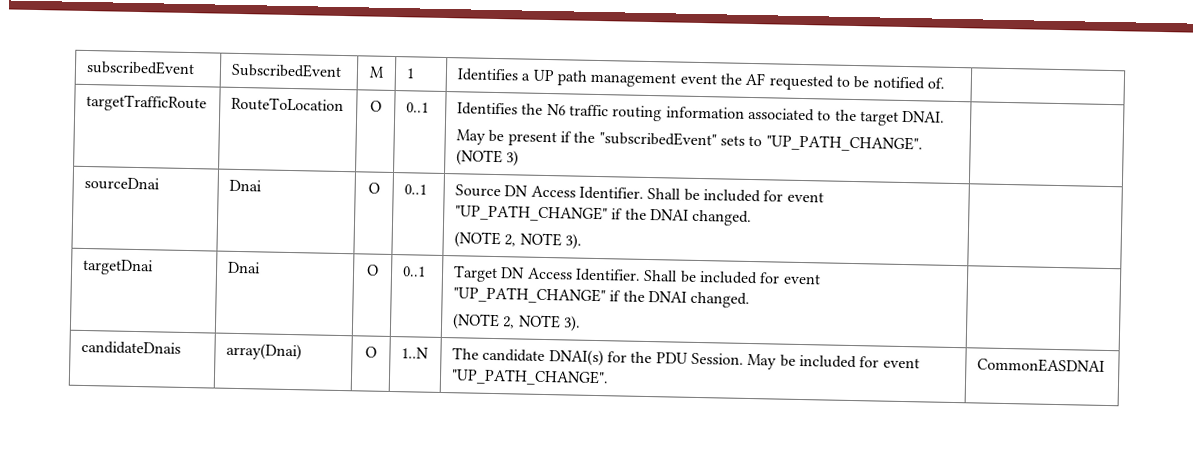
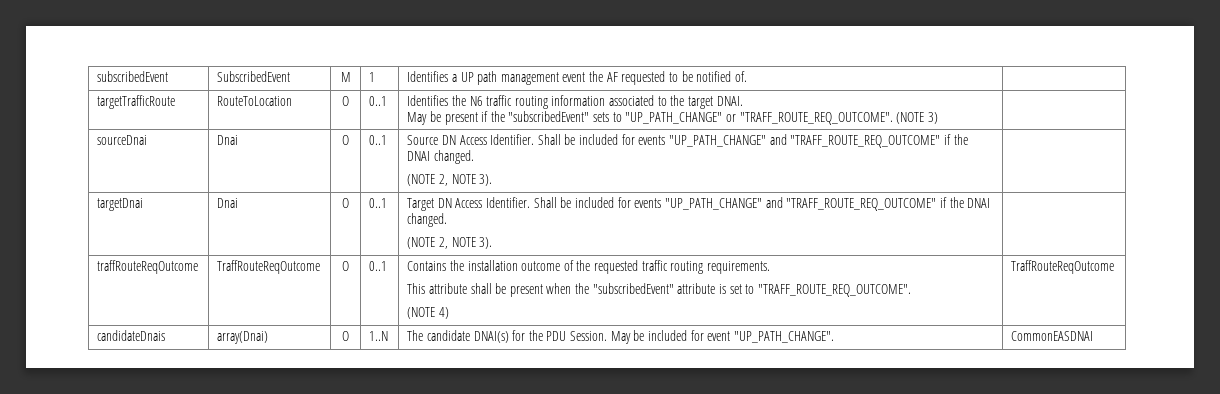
  targetTrafficRoute | RouteToLocation | O | 0..1 | Identifies the N6 traffic routing information associated to the target DNAI.
- May be present if the "subscribedEvent" sets to "UP_PATH_CHANGE". (NOTE 3) |
+ May be present if the "subscribedEvent" sets to "UP_PATH_CHANGE" or "TRAFF_ROUTE_REQ_OUTCOME". (NOTE 3) |
- sourceDnai | Dnai | O | 0..1 | Source DN Access Identifier. Shall be included for event "UP_PATH_CHANGE" if the DNAI changed.
+ sourceDnai | Dnai | O | 0..1 | Source DN Access Identifier. Shall be included for events "UP_PATH_CHANGE" and "TRAFF_ROUTE_REQ_OUTCOME" if the DNAI changed.
- targetDnai | Dnai | O | 0..1 | Target DN Access Identifier. Shall be included for event "UP_PATH_CHANGE" if the DNAI changed.
+ targetDnai | Dnai | O | 0..1 | Target DN Access Identifier. Shall be included for events "UP_PATH_CHANGE" and "TRAFF_ROUTE_REQ_OUTCOME" if the DNAI changed.
  (NOTE 2, NOTE 3). |
+ traffRouteReqOutcome | TraffRouteReqOutcome | O | 0..1 | Contains the installation outcome of the requested traffic routing requirements.
+ This attribute shall be present when the "subscribedEvent" attribute is set to "TRAFF_ROUTE_REQ_OUTCOME".
+ (NOTE 4) | TraffRouteReqOutcome

